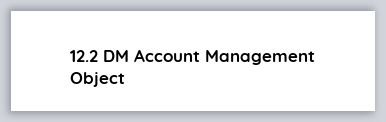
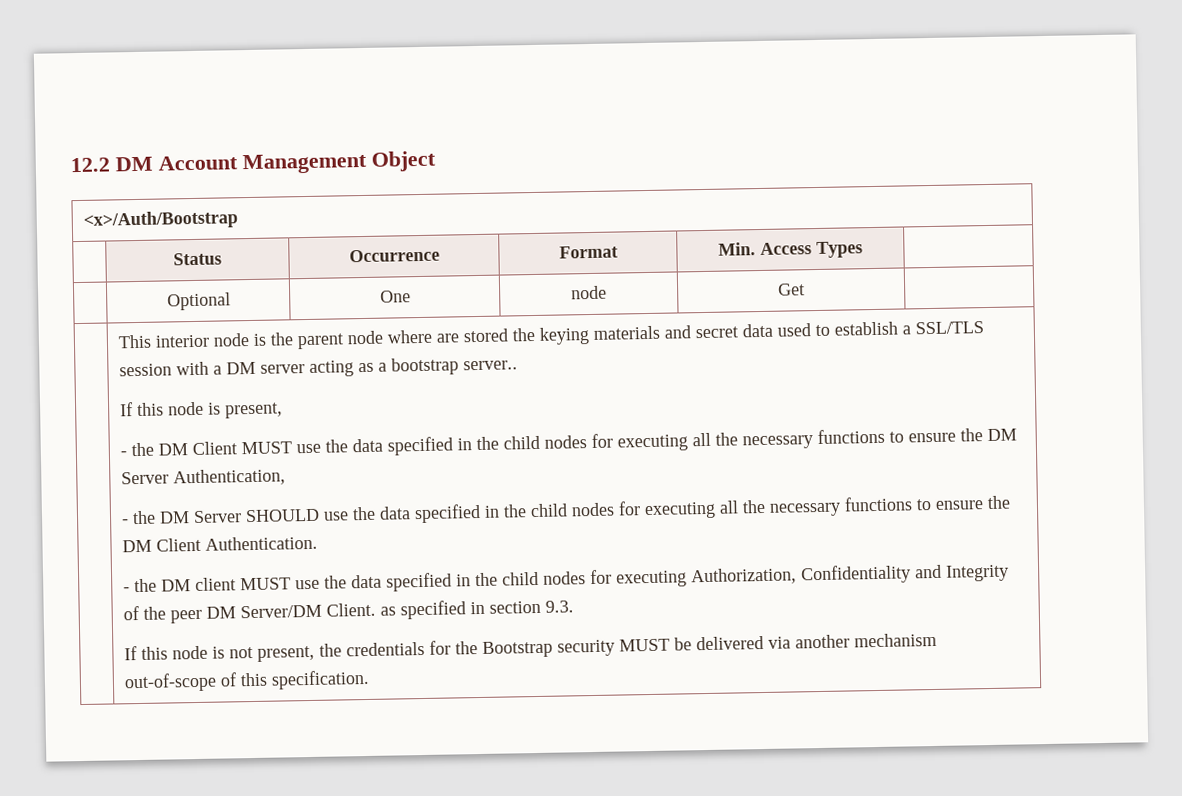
+ <x>/Auth/Bootstrap
+ | Status | Occurrence | Format | Min. Access Types |
+ | Optional | One | node | Get |
+ | This interior node is the parent node where are stored the keying materials and secret data used to establish a SSL/TLS session with a DM server acting as a bootstrap server..
+ If this node is present,
+ - the DM Client MUST use the data specified in the child nodes for executing all the necessary functions to ensure the DM Server Authentication,
+ - the DM Server SHOULD use the data specified in the child nodes for executing all the necessary functions to ensure the DM Client Authentication.
+ - the DM client MUST use the data specified in the child nodes for executing Authorization, Confidentiality and Integrity of the peer DM Server/DM Client. as specified in section 9.3.
+ If this node is not present, the credentials for the Bootstrap security MUST be delivered via another mechanism out-of-scope of this specification.

